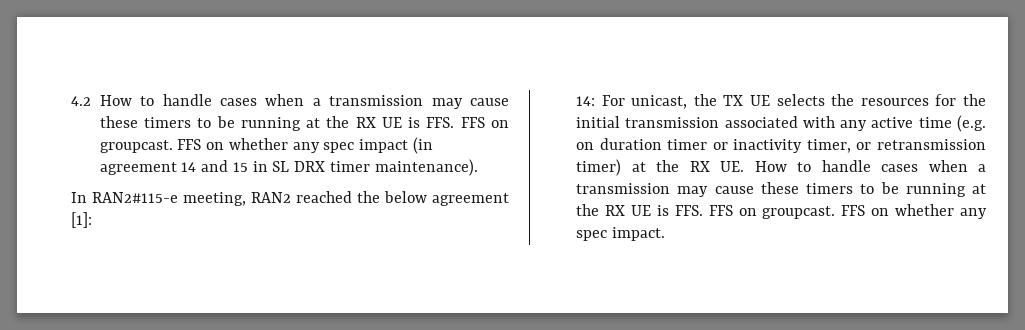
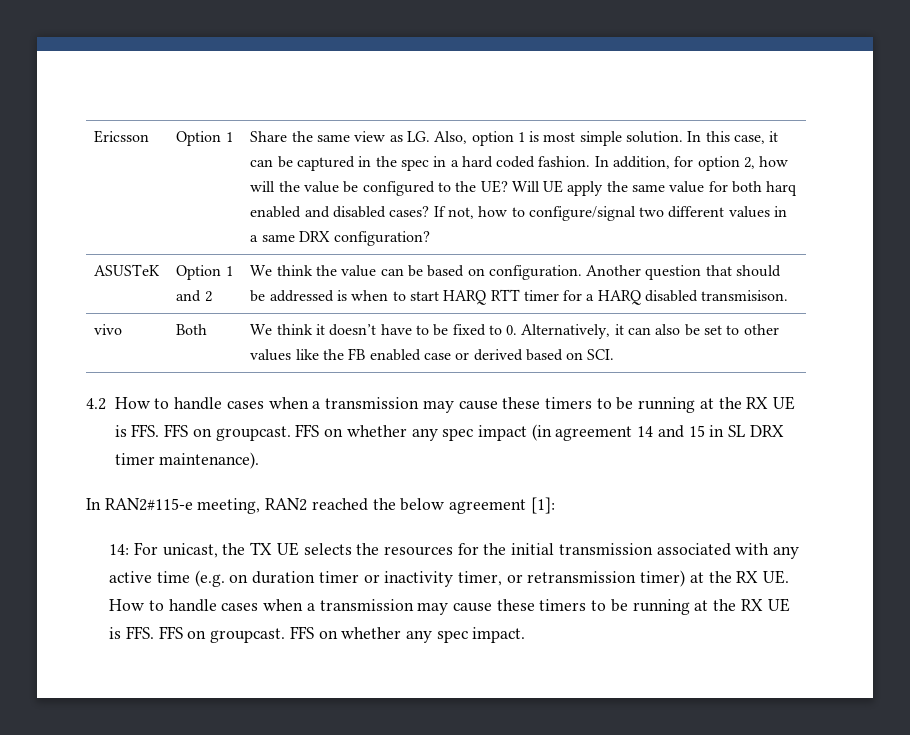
+ Ericsson | Option 1 | Share the same view as LG. Also, option 1 is most simple solution. In this case, it can be captured in the spec in a hard coded fashion. In addition, for option 2, how will the value be configured to the UE? Will UE apply the same value for both harq enabled and disabled cases? If not, how to configure/signal two different values in a same DRX configuration?
+ ASUSTeK | Option 1 and 2 | We think the value can be based on configuration. Another question that should be addressed is when to start HARQ RTT timer for a HARQ disabled transmisison.
+ vivo | Both | We think it doesn’t have to be fixed to 0. Alternatively, it can also be set to other values like the FB enabled case or derived based on SCI.

